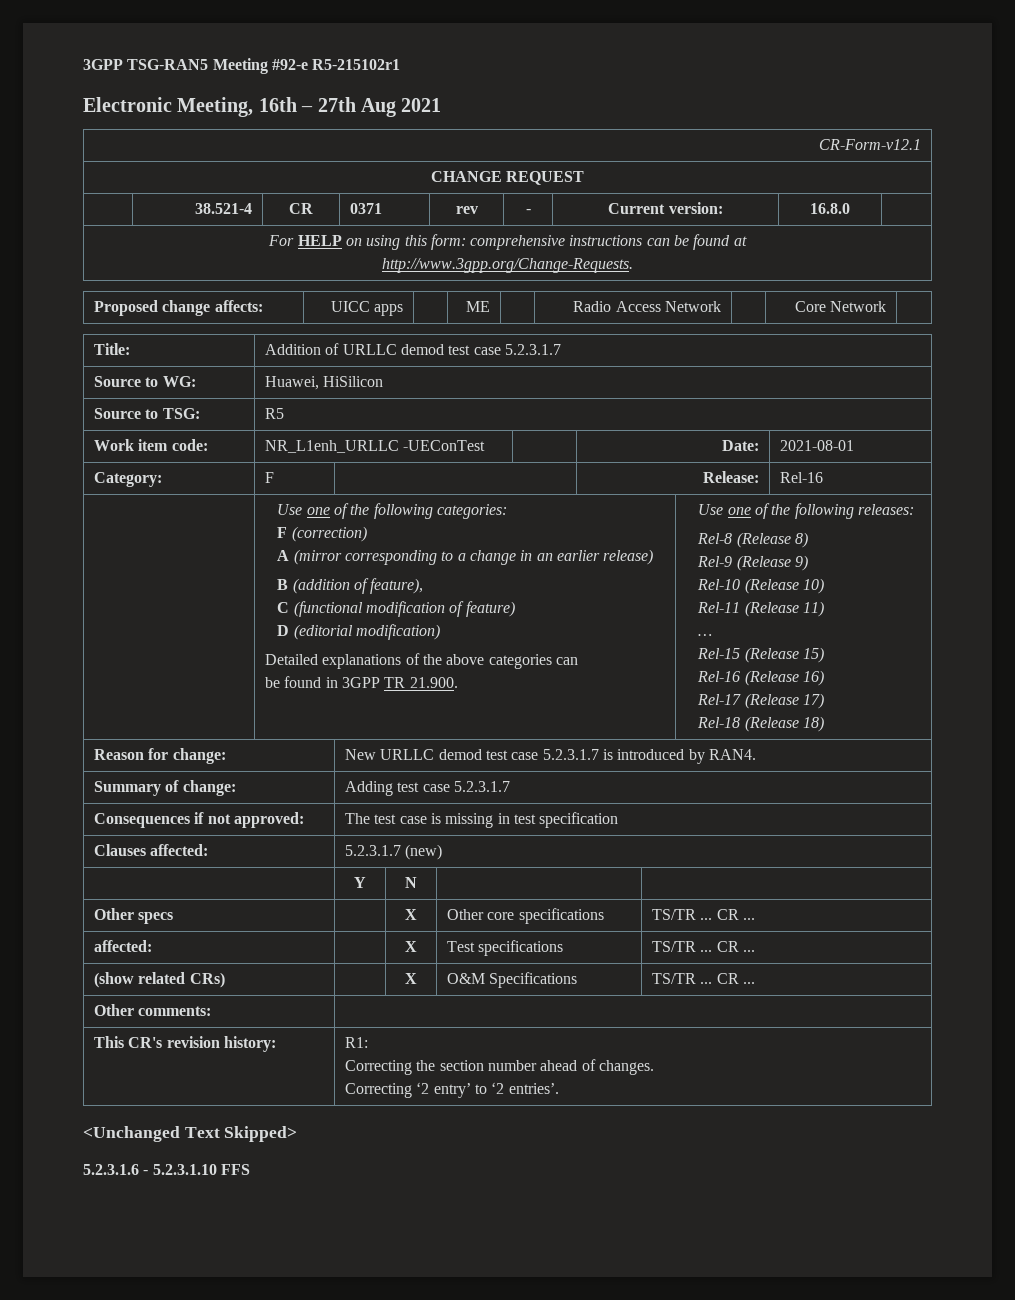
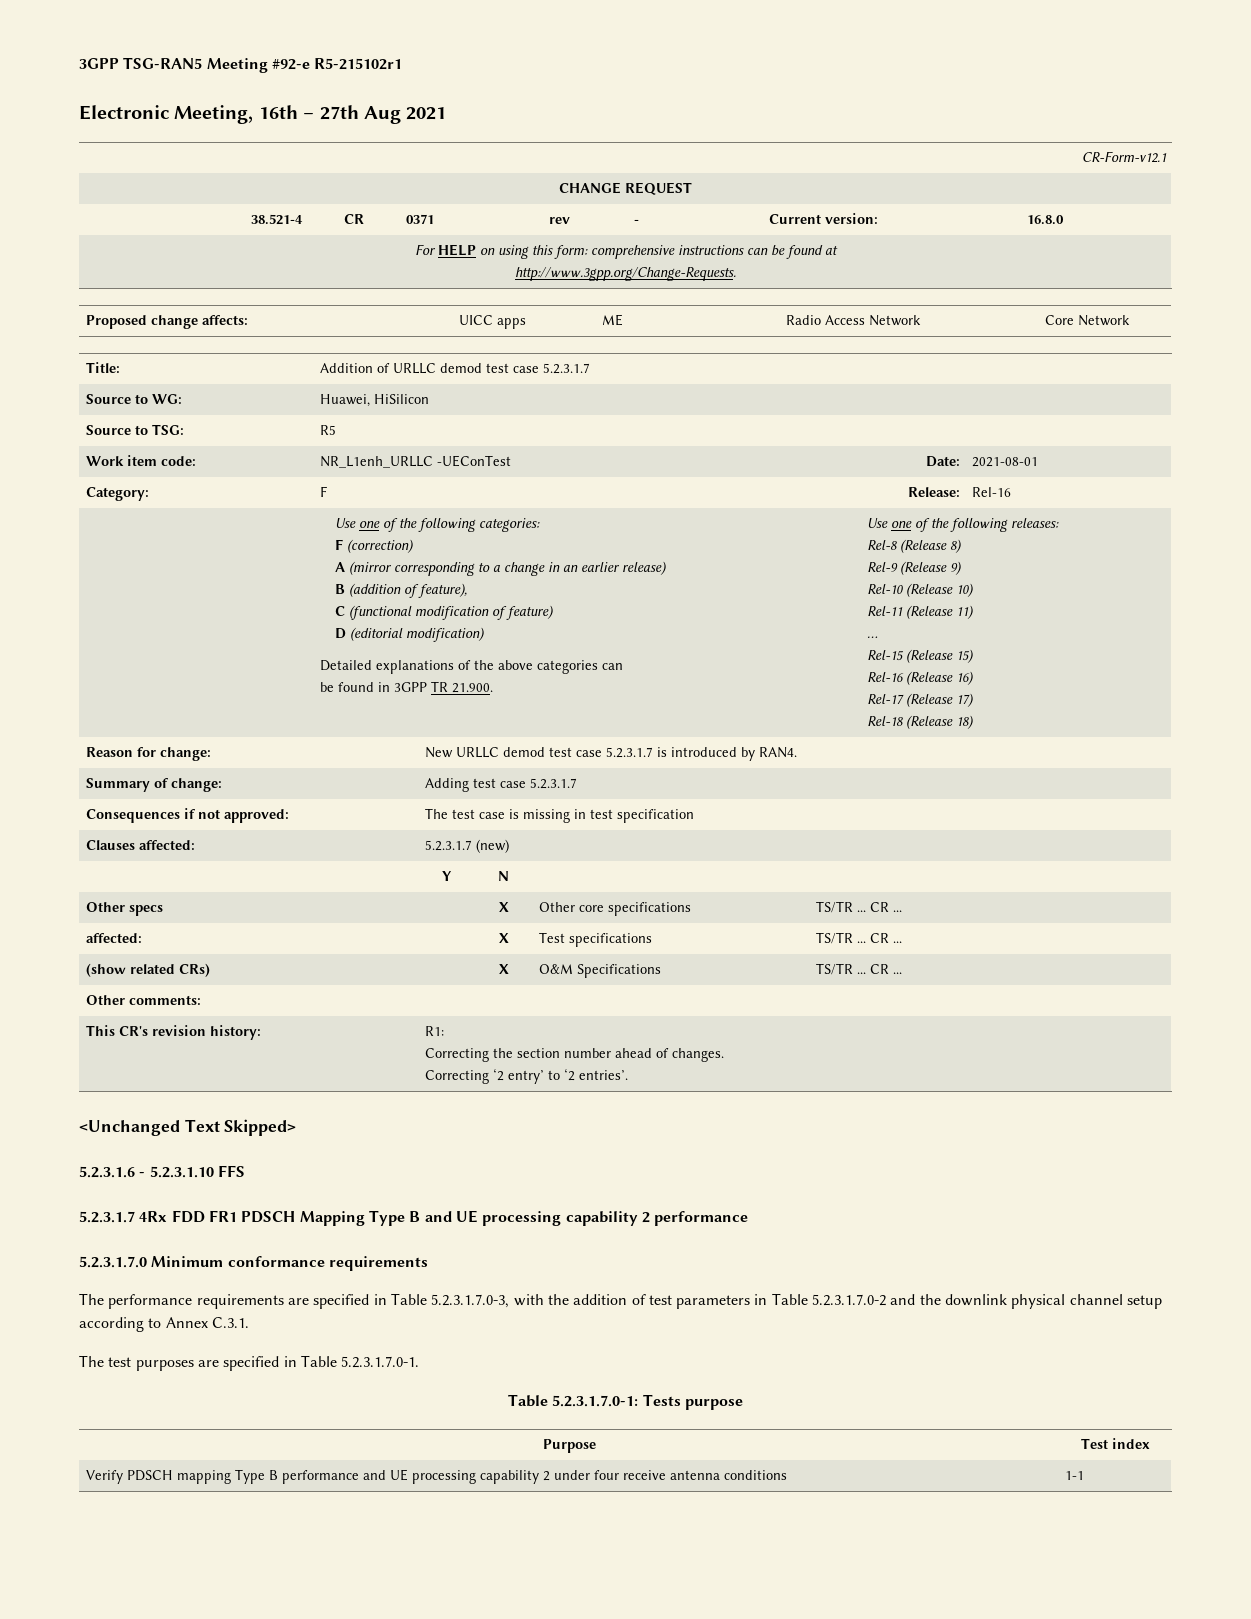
+ 5.2.3.1.7 4Rx FDD FR1 PDSCH Mapping Type B and UE processing capability 2 performance
+ 5.2.3.1.7.0 Minimum conformance requirements
+ The performance requirements are specified in Table 5.2.3.1.7.0-3, with the addition of test parameters in Table 5.2.3.1.7.0-2 and the downlink physical channel setup according to Annex C.3.1.
+ The test purposes are specified in Table 5.2.3.1.7.0-1.
+ Table 5.2.3.1.7.0-1: Tests purpose
+ Purpose | Test index
+ Verify PDSCH mapping Type B performance and UE processing capability 2 under four receive antenna conditions | 1-1

